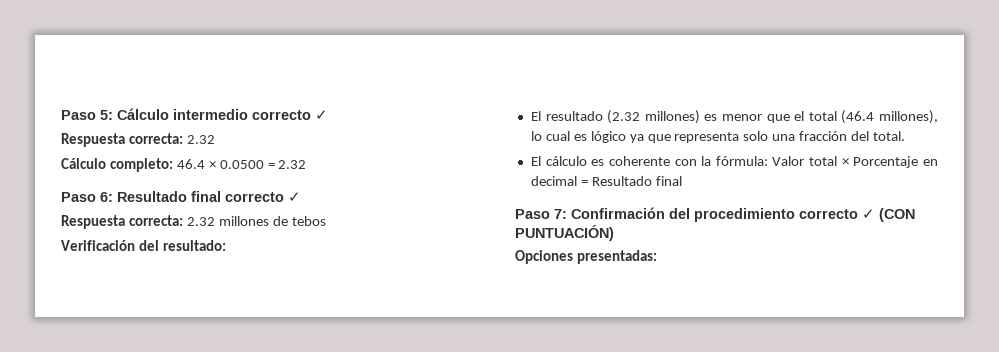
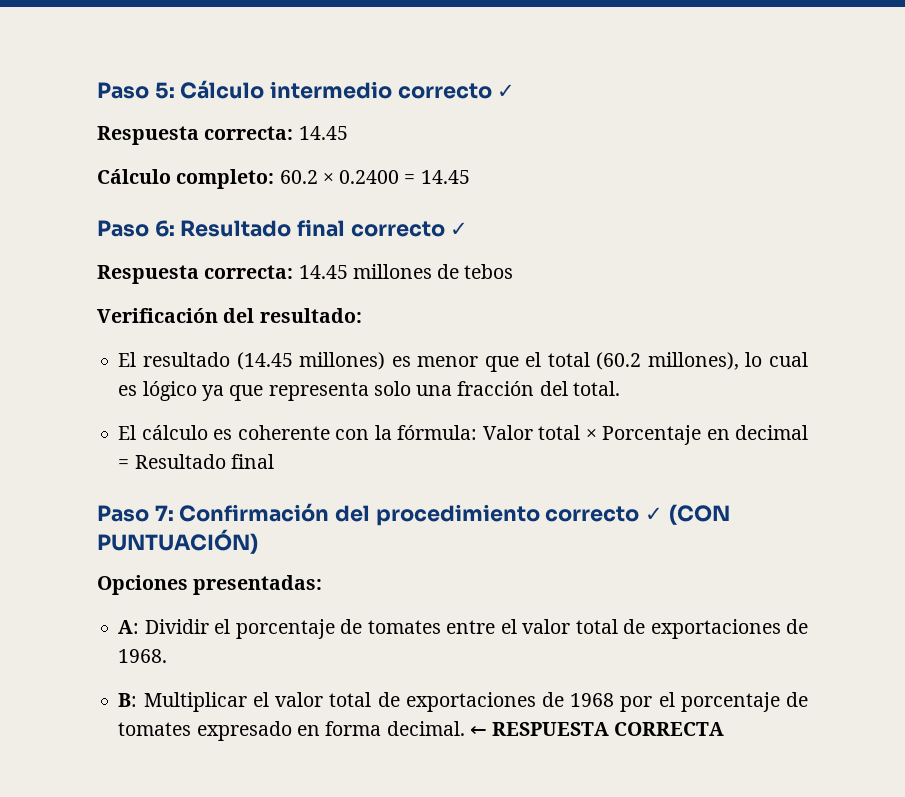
  Paso 5: Cálculo intermedio correcto ✓
- Respuesta correcta: 2.32
+ Respuesta correcta: 14.45
- Cálculo completo: 46.4 × 0.0500 = 2.32
+ Cálculo completo: 60.2 × 0.2400 = 14.45
- Respuesta correcta: 2.32 millones de tebos
+ Respuesta correcta: 14.45 millones de tebos
- El resultado (2.32 millones) es menor que el total (46.4 millones), lo cual es lógico ya que representa solo una fracción del total.
+ El resultado (14.45 millones) es menor que el total (60.2 millones), lo cual es lógico ya que representa solo una fracción del total.
+ A: Dividir el porcentaje de tomates entre el valor total de exportaciones de 1968.
+ B: Multiplicar el valor total de exportaciones de 1968 por el porcentaje de tomates expresado en forma decimal. ← RESPUESTA CORRECTA

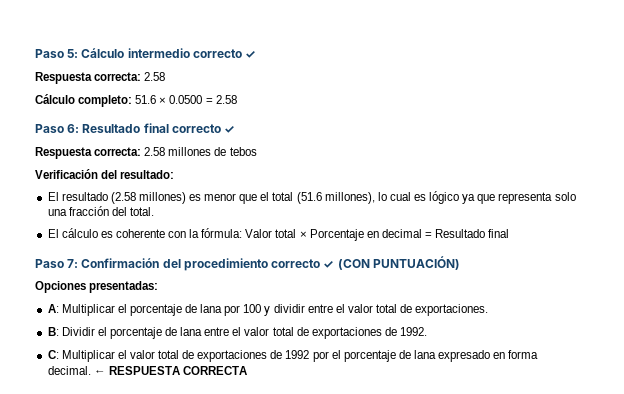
  Paso 5: Cálculo intermedio correcto ✓
- Respuesta correcta: 14.45
+ Respuesta correcta: 2.58
- Cálculo completo: 60.2 × 0.2400 = 14.45
+ Cálculo completo: 51.6 × 0.0500 = 2.58
- Respuesta correcta: 14.45 millones de tebos
+ Respuesta correcta: 2.58 millones de tebos
- El resultado (14.45 millones) es menor que el total (60.2 millones), lo cual es lógico ya que representa solo una fracción del total.
+ El resultado (2.58 millones) es menor que el total (51.6 millones), lo cual es lógico ya que representa solo una fracción del total.
- A: Dividir el porcentaje de tomates entre el valor total de exportaciones de 1968.
- B: Multiplicar el valor total de exportaciones de 1968 por el porcentaje de tomates expresado en forma decimal.
+ A: Multiplicar el porcentaje de lana por 100 y dividir entre el valor total de exportaciones.
+ B: Dividir el porcentaje de lana entre el valor total de exportaciones de 1992.
+ C: Multiplicar el valor total de exportaciones de 1992 por el porcentaje de lana expresado en forma decimal.

